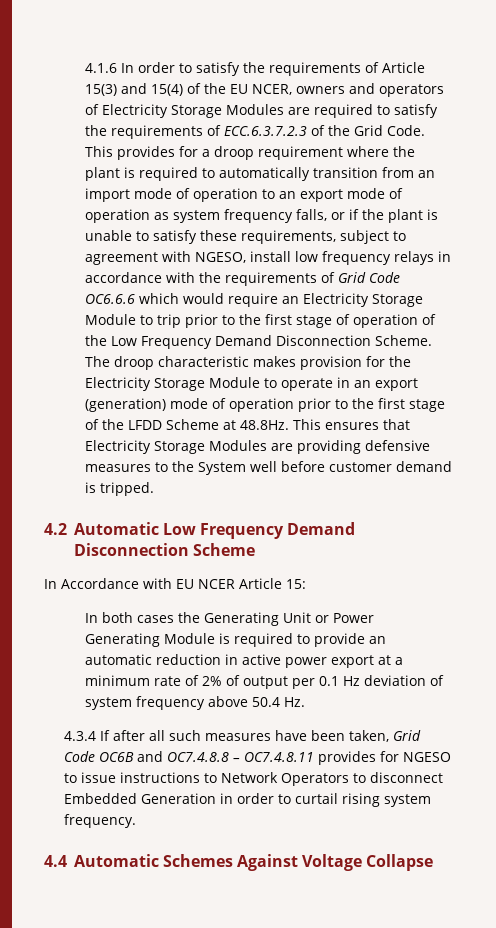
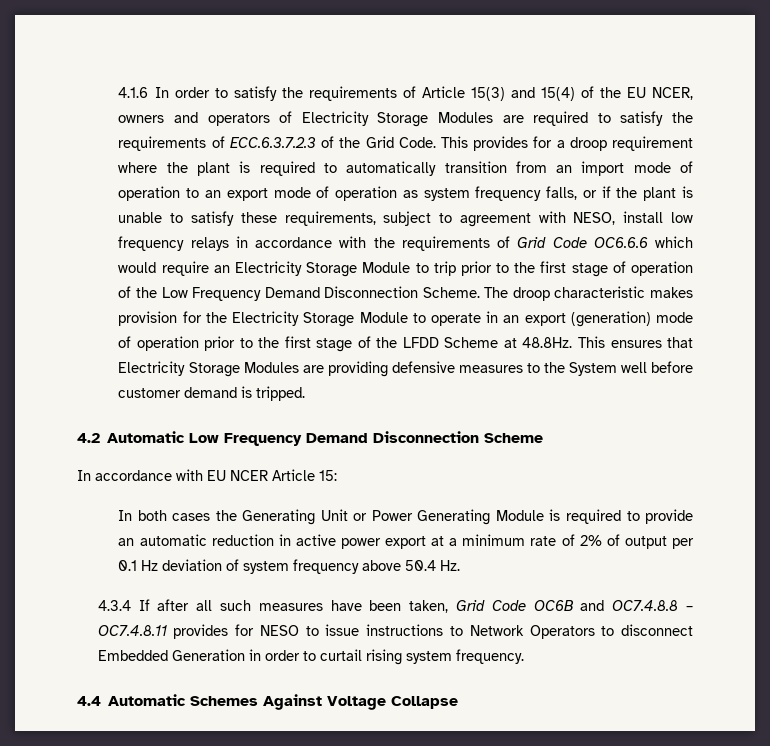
- This provides for a droop requirement where the plant is required to automatically transition from an import mode of operation to an export mode of operation as system frequency falls, or if the plant is unable to satisfy these requirements, subject to agreement with NGESO, install low frequency relays in accordance with the requirements of Grid Code OC6.6.6 which would require an Electricity Storage Module to trip prior to the first stage of operation of the Low Frequency Demand Disconnection Scheme.
+ This provides for a droop requirement where the plant is required to automatically transition from an import mode of operation to an export mode of operation as system frequency falls, or if the plant is unable to satisfy these requirements, subject to agreement with NESO, install low frequency relays in accordance with the requirements of Grid Code OC6.6.6 which would require an Electricity Storage Module to trip prior to the first stage of operation of the Low Frequency Demand Disconnection Scheme.
- In Accordance with EU NCER Article 15:
+ In accordance with EU NCER Article 15:
- 4.3.4 If after all such measures have been taken, Grid Code OC6B and OC7.4.8.8 – OC7.4.8.11 provides for NGESO to issue instructions to Network Operators to disconnect Embedded Generation in order to curtail rising system frequency.
+ 4.3.4 If after all such measures have been taken, Grid Code OC6B and OC7.4.8.8 – OC7.4.8.11 provides for NESO to issue instructions to Network Operators to disconnect Embedded Generation in order to curtail rising system frequency.

